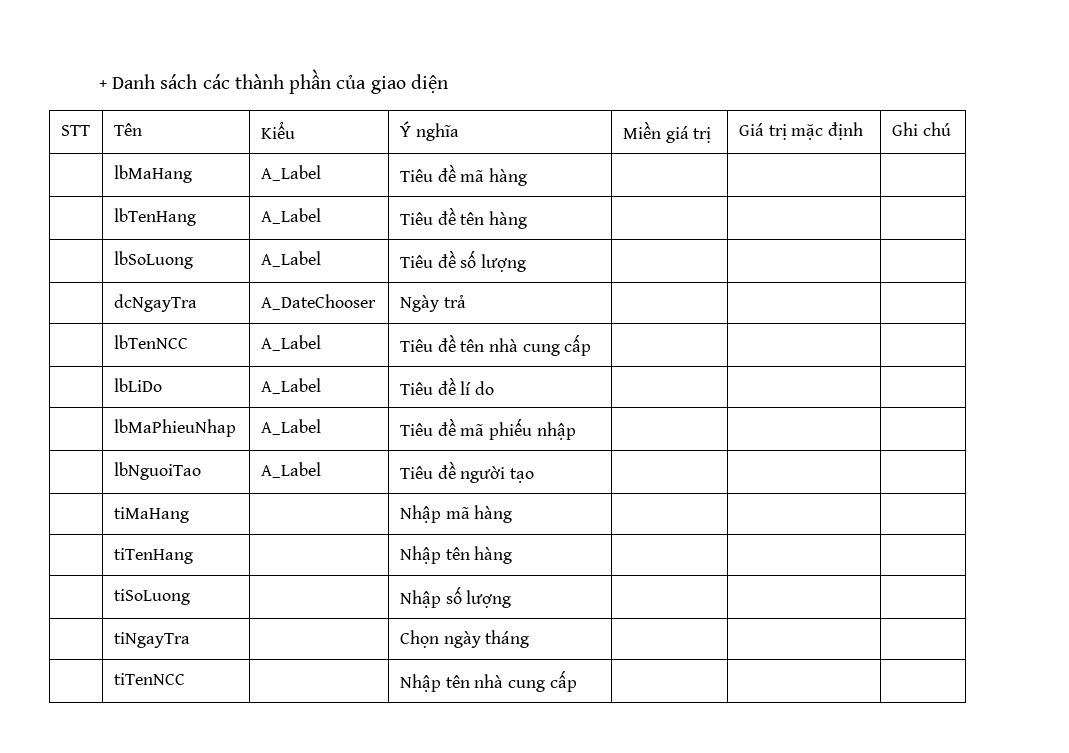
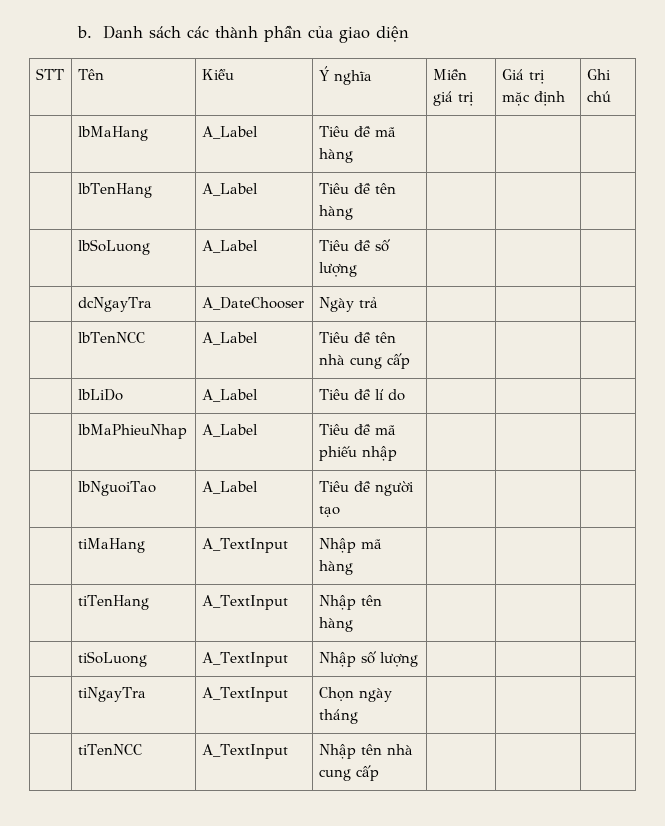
- + Danh sách các thành phần của giao diện
+ b. Danh sách các thành phần của giao diện
- | tiMaHang | | Nhập mã hàng | | |
+ | tiMaHang | A_TextInput | Nhập mã hàng | | |
- | tiTenHang | | Nhập tên hàng | | |
+ | tiTenHang | A_TextInput | Nhập tên hàng | | |
- | tiSoLuong | | Nhập số lượng | | |
+ | tiSoLuong | A_TextInput | Nhập số lượng | | |
- | tiNgayTra | | Chọn ngày tháng | | |
+ | tiNgayTra | A_TextInput | Chọn ngày tháng | | |
- | tiTenNCC | | Nhập tên nhà cung cấp | | |
+ | tiTenNCC | A_TextInput | Nhập tên nhà cung cấp | | |

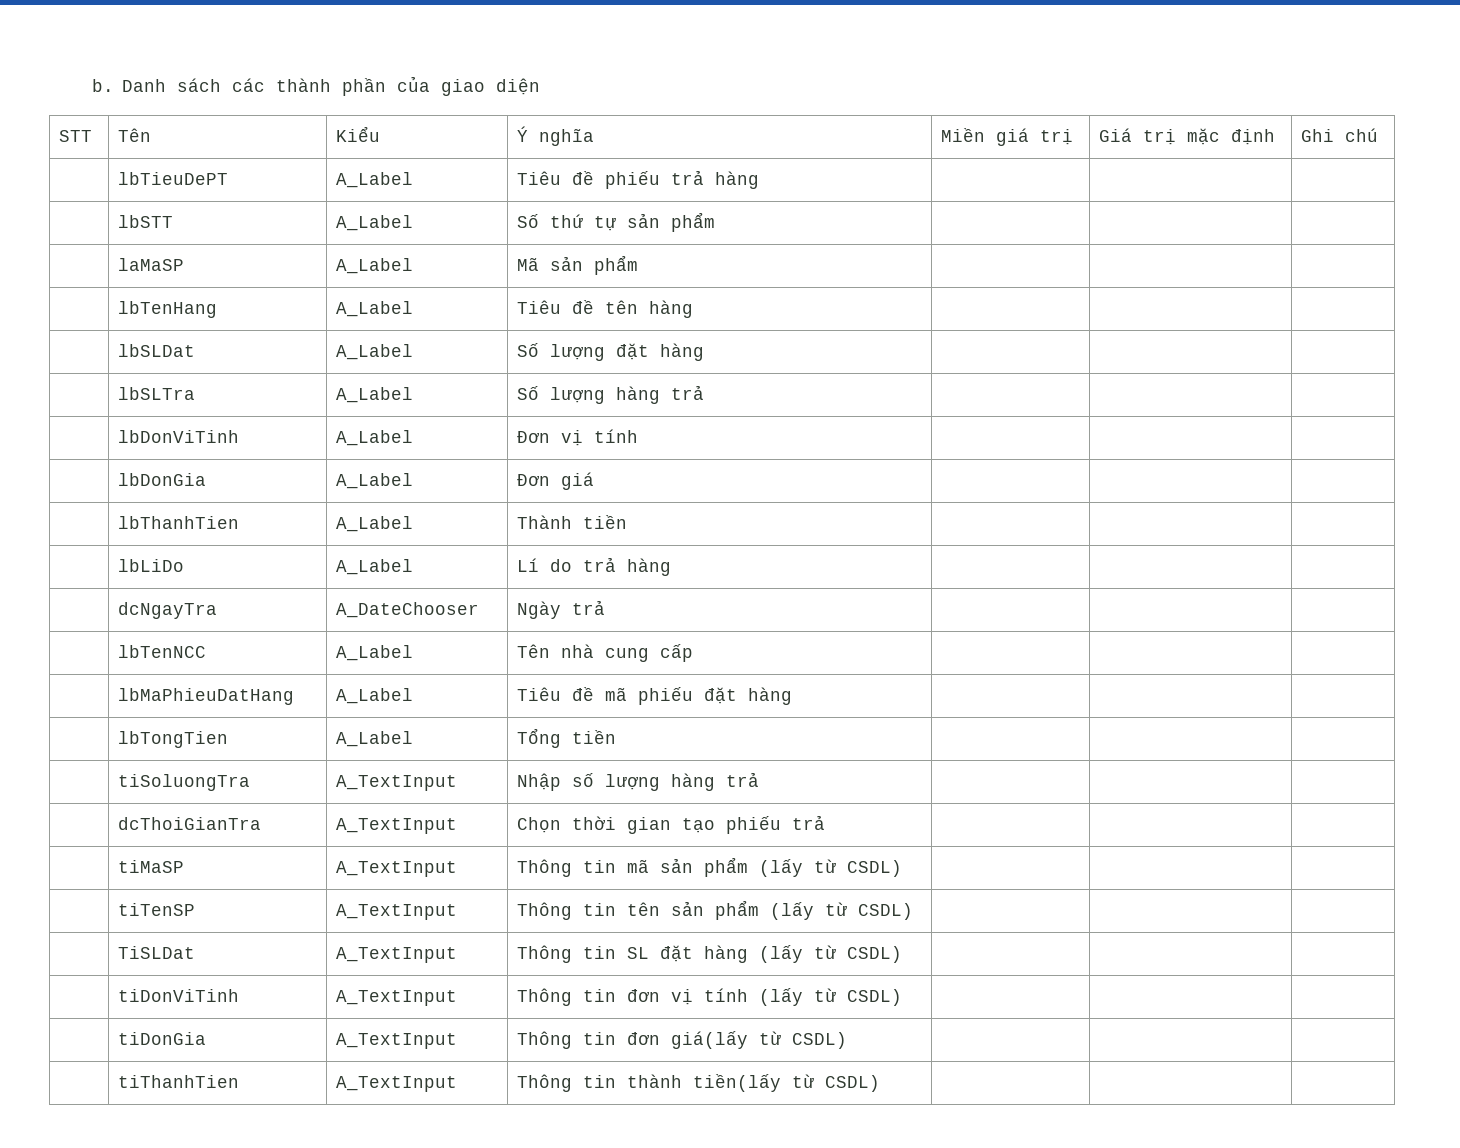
- | lbMaHang | A_Label | Tiêu đề mã hàng | | |
+ | lbTieuDePT | A_Label | Tiêu đề phiếu trả hàng | | |
+ | lbSTT | A_Label | Số thứ tự sản phẩm | | |
+ | laMaSP | A_Label | Mã sản phẩm | | |
- | lbSoLuong | A_Label | Tiêu đề số lượng | | |
+ | lbSLDat | A_Label | Số lượng đặt hàng | | |
+ | lbSLTra | A_Label | Số lượng hàng trả | | |
+ | lbDonViTinh | A_Label | Đơn vị tính | | |
+ | lbDonGia | A_Label | Đơn giá | | |
+ | lbThanhTien | A_Label | Thành tiền | | |
+ | lbLiDo | A_Label | Lí do trả hàng | | |
- | lbTenNCC | A_Label | Tiêu đề tên nhà cung cấp | | |
+ | lbTenNCC | A_Label | Tên nhà cung cấp | | |
- | lbLiDo | A_Label | Tiêu đề lí do | | |
- | lbMaPhieuNhap | A_Label | Tiêu đề mã phiếu nhập | | |
- | lbNguoiTao | A_Label | Tiêu đề người tạo | | |
- | tiMaHang | A_TextInput | Nhập mã hàng | | |
- | tiTenHang | A_TextInput | Nhập tên hàng | | |
- | tiSoLuong | A_TextInput | Nhập số lượng | | |
- | tiNgayTra | A_TextInput | Chọn ngày tháng | | |
- | tiTenNCC | A_TextInput | Nhập tên nhà cung cấp | | |
+ | lbMaPhieuDatHang | A_Label | Tiêu đề mã phiếu đặt hàng | | |
+ | lbTongTien | A_Label | Tổng tiền | | |
+ | tiSoluongTra | A_TextInput | Nhập số lượng hàng trả | | |
+ | dcThoiGianTra | A_TextInput | Chọn thời gian tạo phiếu trả | | |
+ | tiMaSP | A_TextInput | Thông tin mã sản phẩm (lấy từ CSDL) | | |
+ | tiTenSP | A_TextInput | Thông tin tên sản phẩm (lấy từ CSDL) | | |
+ | TiSLDat | A_TextInput | Thông tin SL đặt hàng (lấy từ CSDL) | | |
+ | tiDonViTinh | A_TextInput | Thông tin đơn vị tính (lấy từ CSDL) | | |
+ | tiDonGia | A_TextInput | Thông tin đơn giá(lấy từ CSDL) | | |
+ | tiThanhTien | A_TextInput | Thông tin thành tiền(lấy từ CSDL) | | |

